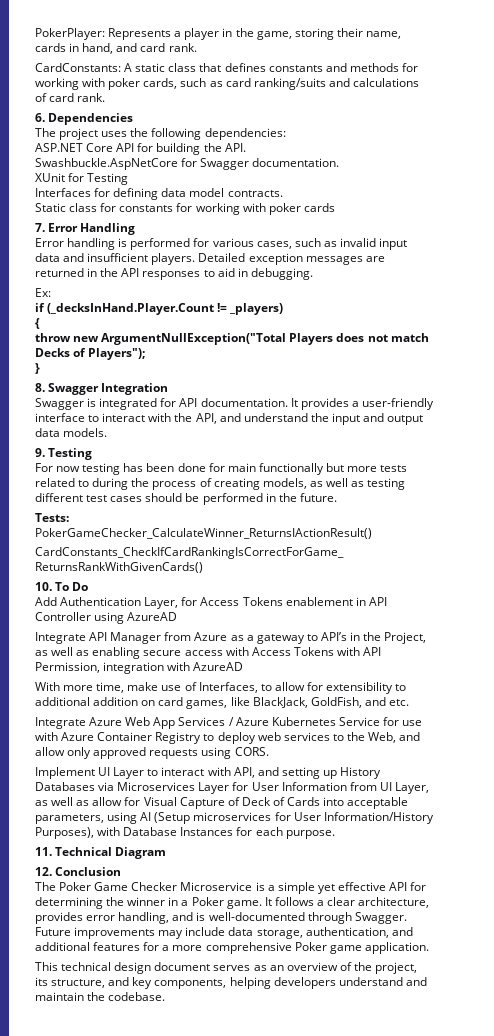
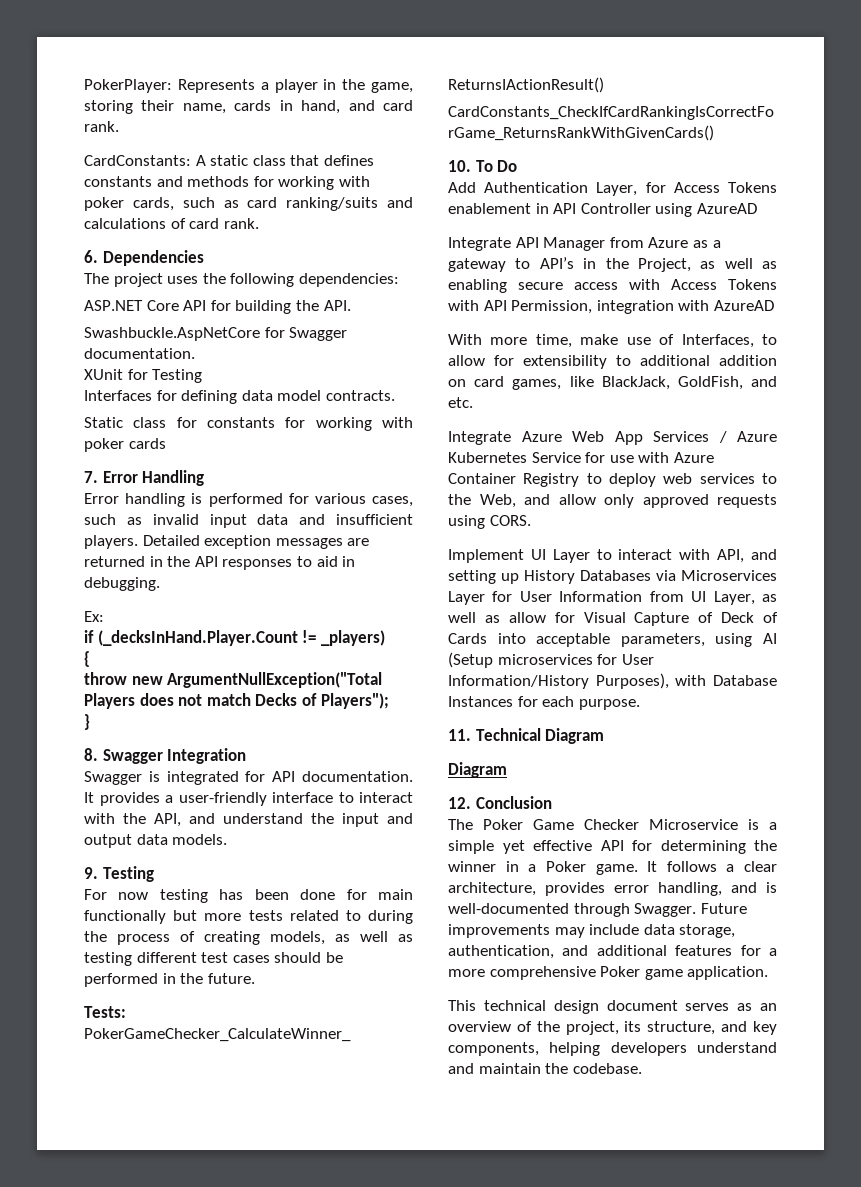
  11. Technical Diagram
+ Diagram

